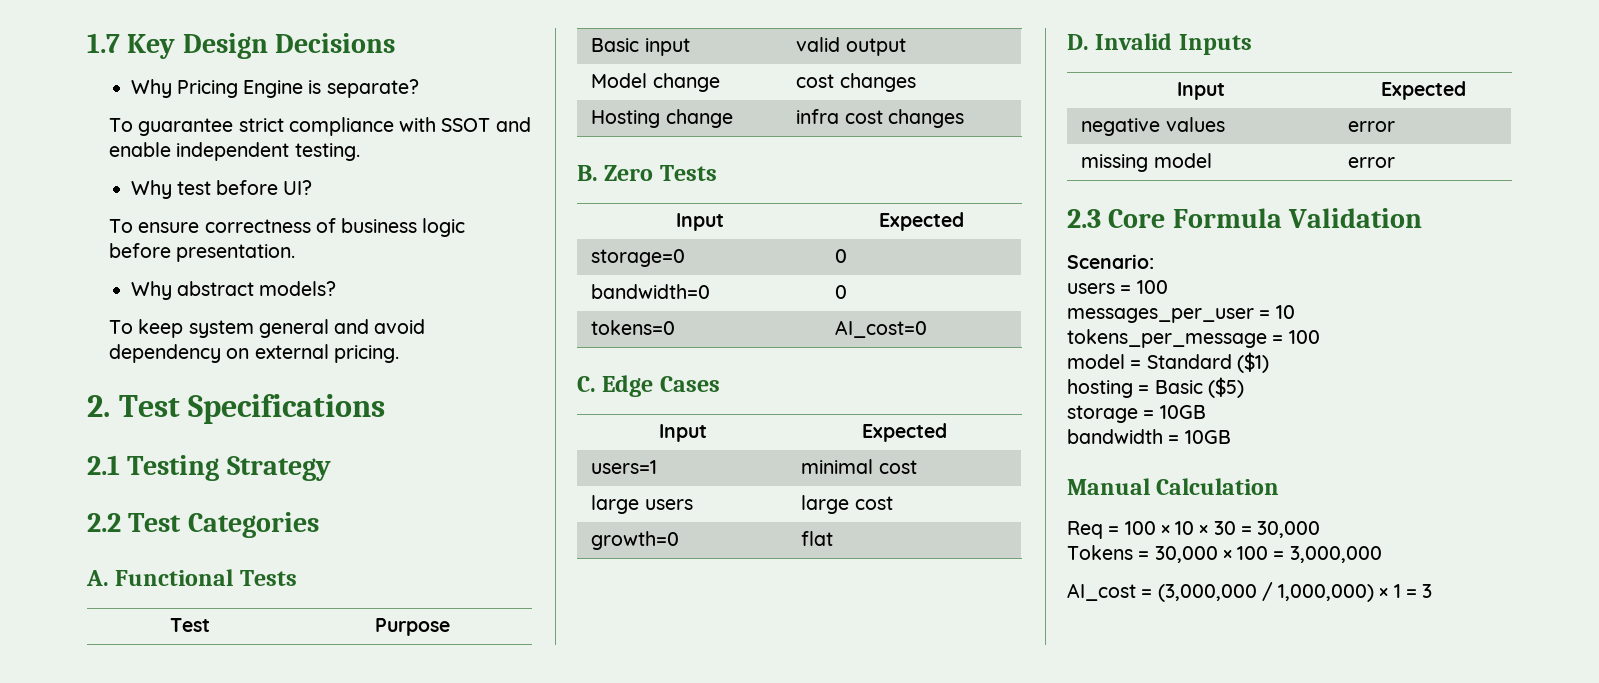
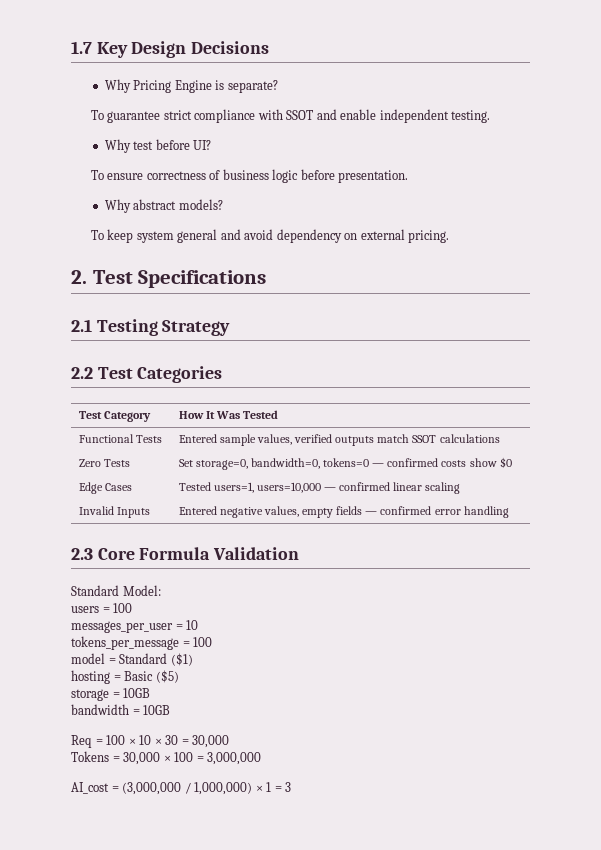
- A. Functional Tests
- Test | Purpose
- Basic input | valid output
- Model change | cost changes
- Hosting change | infra cost changes
- B. Zero Tests
- Input | Expected
- storage=0 | 0
- bandwidth=0 | 0
- tokens=0 | AI_cost=0
- C. Edge Cases
- Input | Expected
- users=1 | minimal cost
- large users | large cost
- growth=0 | flat
- D. Invalid Inputs
- Input | Expected
- negative values | error
- missing model | error
+ Test Category | How It Was Tested
+ Functional Tests | Entered sample values, verified outputs match SSOT calculations
+ Zero Tests | Set storage=0, bandwidth=0, tokens=0 — confirmed costs show $0
+ Edge Cases | Tested users=1, users=10,000 — confirmed linear scaling
+ Invalid Inputs | Entered negative values, empty fields — confirmed error handling
- Scenario:
+ Standard Model:
- Manual Calculation

